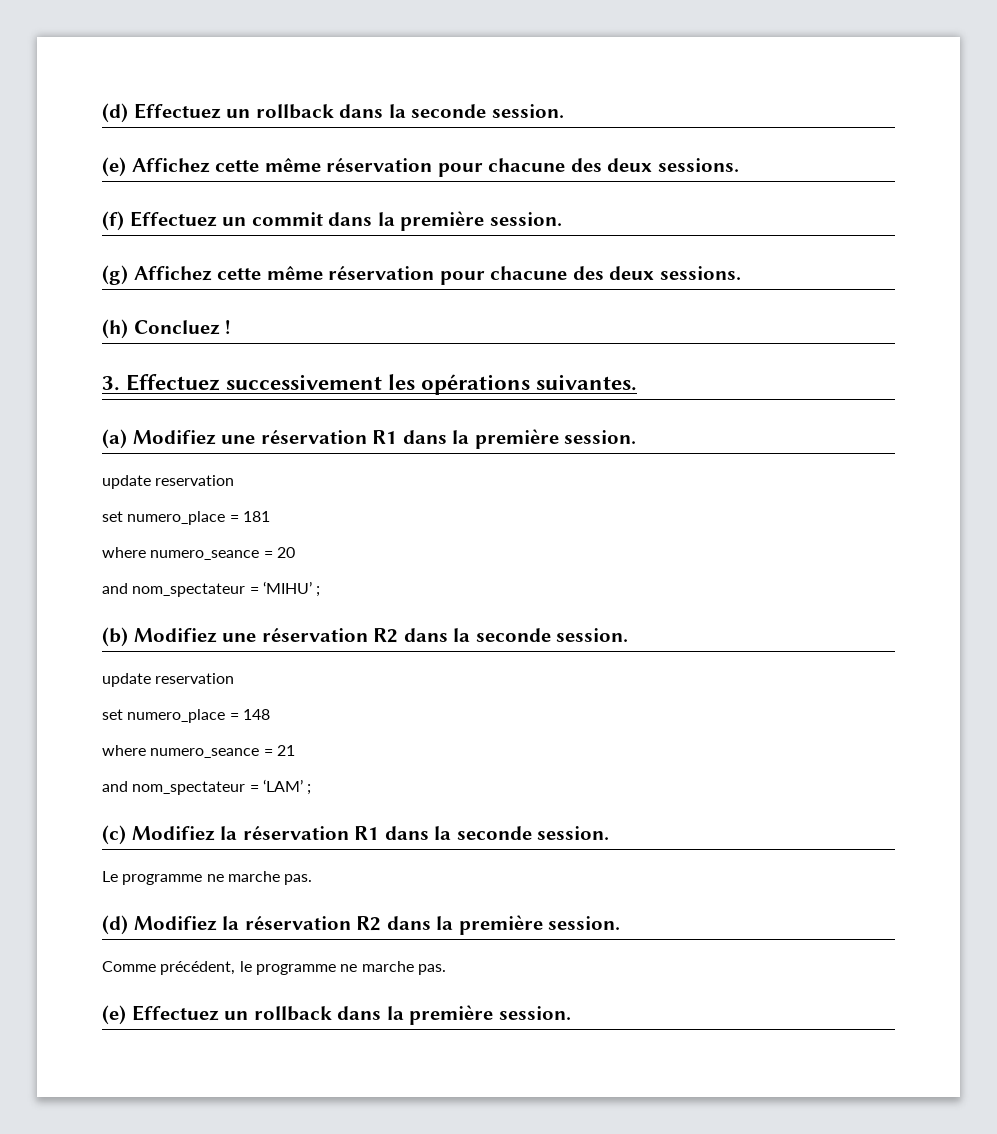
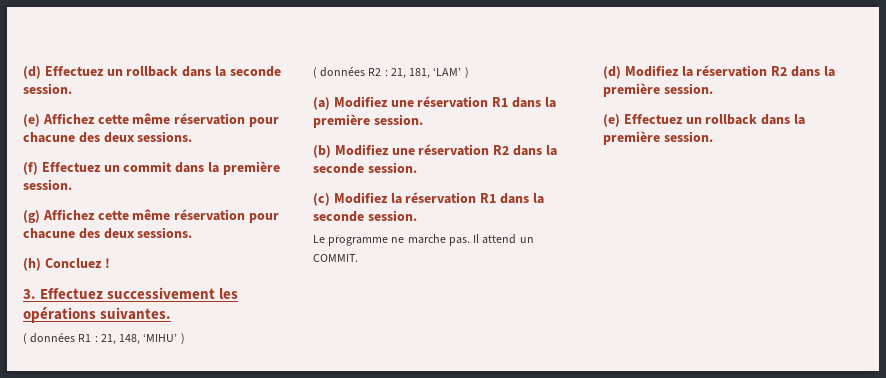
+ ( données R1 : 21, 148, ‘MIHU’ )
+ ( données R2 : 21, 181, ‘LAM’ )
  (a) Modifiez une réservation R1 dans la première session.
- update reservation
- set numero_place = 181
- where numero_seance = 20
- and nom_spectateur = ‘MIHU’ ;
  (b) Modifiez une réservation R2 dans la seconde session.
- update reservation
- set numero_place = 148
- where numero_seance = 21
- and nom_spectateur = ‘LAM’ ;
+ Il attend un COMMIT.
- Comme précédent, le programme ne marche pas.

